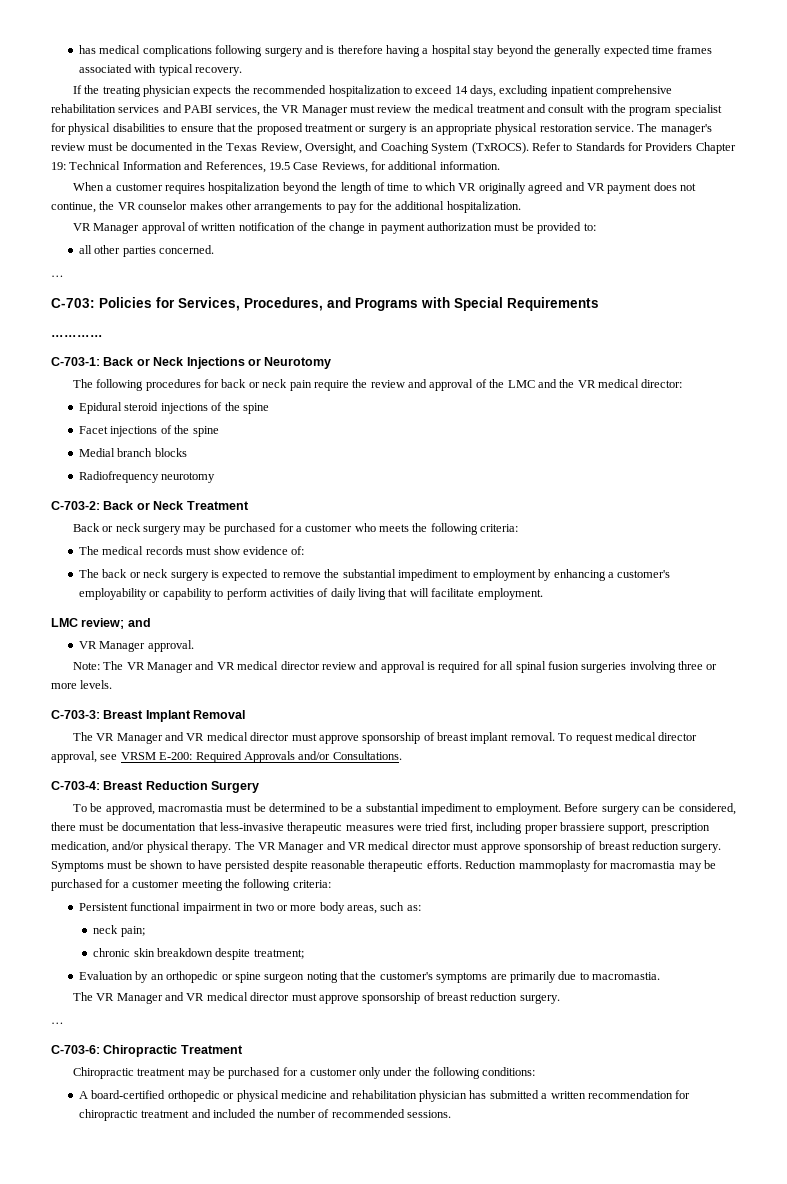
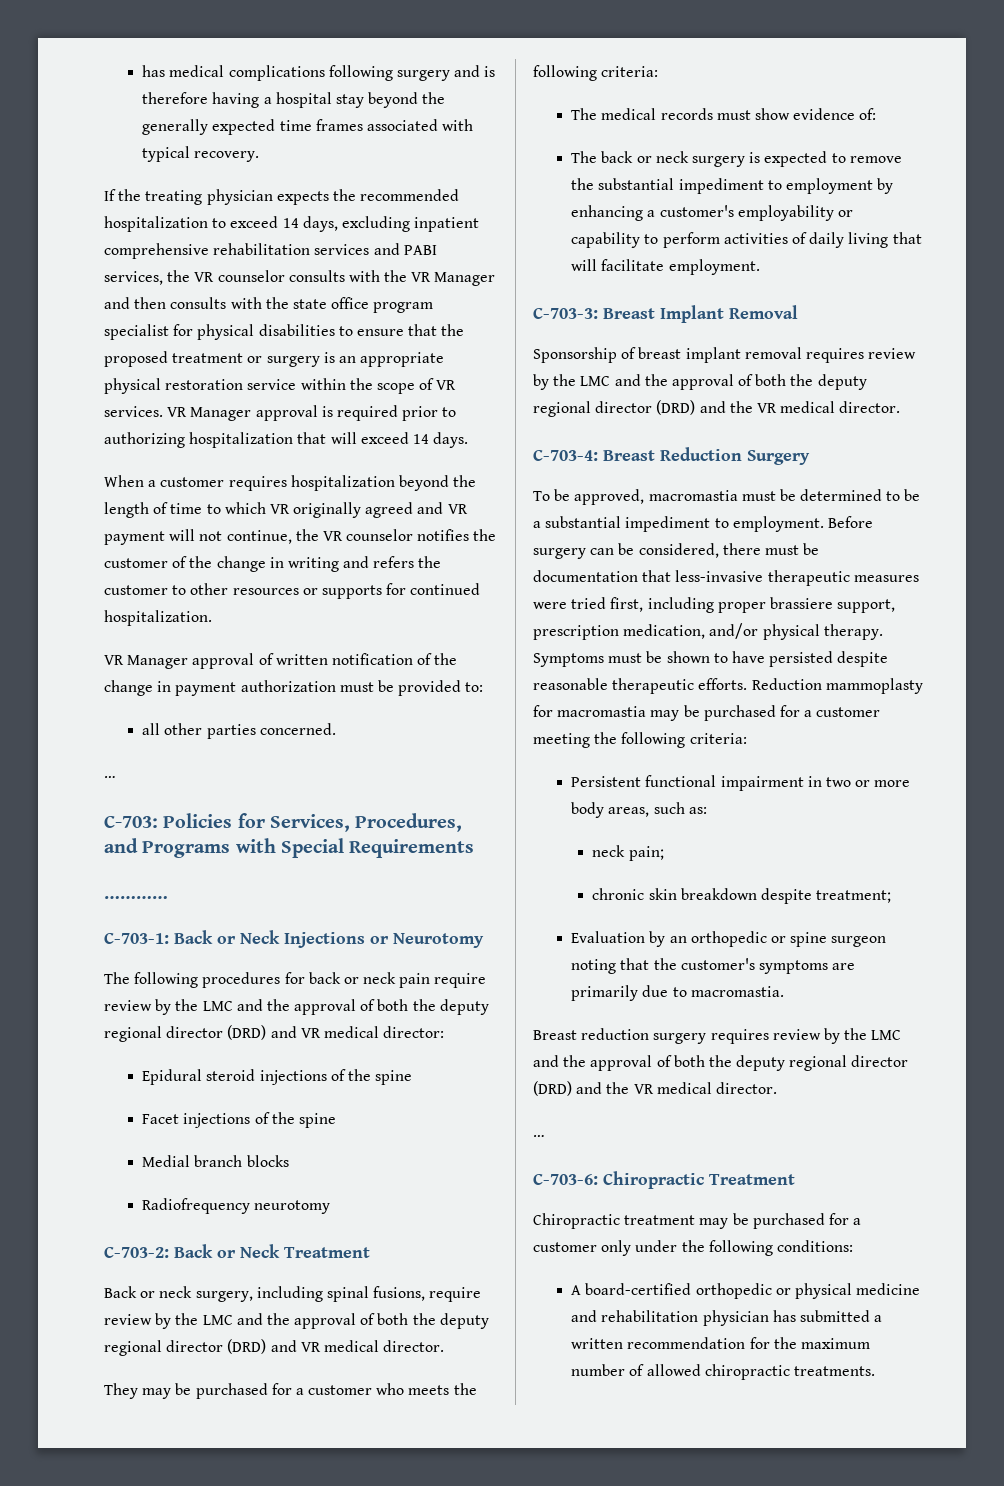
- If the treating physician expects the recommended hospitalization to exceed 14 days, excluding inpatient comprehensive rehabilitation services and PABI services, the VR Manager must review the medical treatment and consult with the program specialist for physical disabilities to ensure that the proposed treatment or surgery is an appropriate physical restoration service. The manager's review must be documented in the Texas Review, Oversight, and Coaching System (TxROCS). Refer to Standards for Providers Chapter 19: Technical Information and References, 19.5 Case Reviews, for additional information.
+ If the treating physician expects the recommended hospitalization to exceed 14 days, excluding inpatient comprehensive rehabilitation services and PABI services, the VR counselor consults with the VR Manager and then consults with the state office program specialist for physical disabilities to ensure that the proposed treatment or surgery is an appropriate physical restoration service within the scope of VR services. VR Manager approval is required prior to authorizing hospitalization that will exceed 14 days.
- When a customer requires hospitalization beyond the length of time to which VR originally agreed and VR payment does not continue, the VR counselor makes other arrangements to pay for the additional hospitalization.
+ When a customer requires hospitalization beyond the length of time to which VR originally agreed and VR payment will not continue, the VR counselor notifies the customer of the change in writing and refers the customer to other resources or supports for continued hospitalization.
- The following procedures for back or neck pain require the review and approval of the LMC and the VR medical director:
+ The following procedures for back or neck pain require review by the LMC and the approval of both the deputy regional director (DRD) and VR medical director:
- Back or neck surgery may be purchased for a customer who meets the following criteria:
+ Back or neck surgery, including spinal fusions, require review by the LMC and the approval of both the deputy regional director (DRD) and VR medical director.
+ They may be purchased for a customer who meets the following criteria:
- LMC review; and
- VR Manager approval.
- Note: The VR Manager and VR medical director review and approval is required for all spinal fusion surgeries involving three or more levels.
  C-703-3: Breast Implant Removal
- The VR Manager and VR medical director must approve sponsorship of breast implant removal. To request medical director approval, see VRSM E-200: Required Approvals and/or Consultations.
+ Sponsorship of breast implant removal requires review by the LMC and the approval of both the deputy regional director (DRD) and the VR medical director.
- Before surgery can be considered, there must be documentation that less-invasive therapeutic measures were tried first, including proper brassiere support, prescription medication, and/or physical therapy. The VR Manager and VR medical director must approve sponsorship of breast reduction surgery.
+ Before surgery can be considered, there must be documentation that less-invasive therapeutic measures were tried first, including proper brassiere support, prescription medication, and/or physical therapy.
  Evaluation by an orthopedic or spine surgeon noting that the customer's symptoms are primarily due to macromastia.
- The VR Manager and VR medical director must approve sponsorship of breast reduction surgery.
+ Breast reduction surgery requires review by the LMC and the approval of both the deputy regional director (DRD) and the VR medical director.
- A board-certified orthopedic or physical medicine and rehabilitation physician has submitted a written recommendation for chiropractic treatment and included the number of recommended sessions.
+ A board-certified orthopedic or physical medicine and rehabilitation physician has submitted a written recommendation for the maximum number of allowed chiropractic treatments.

